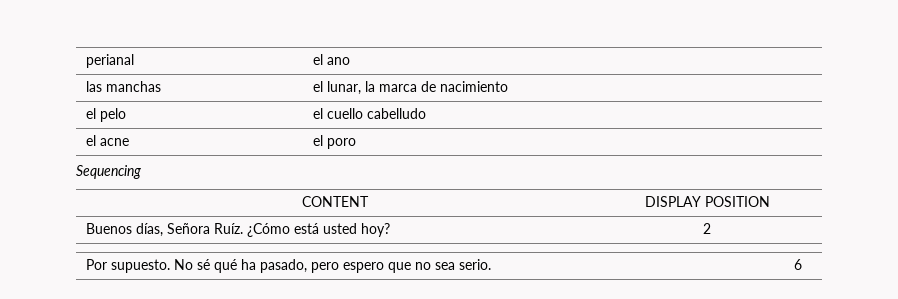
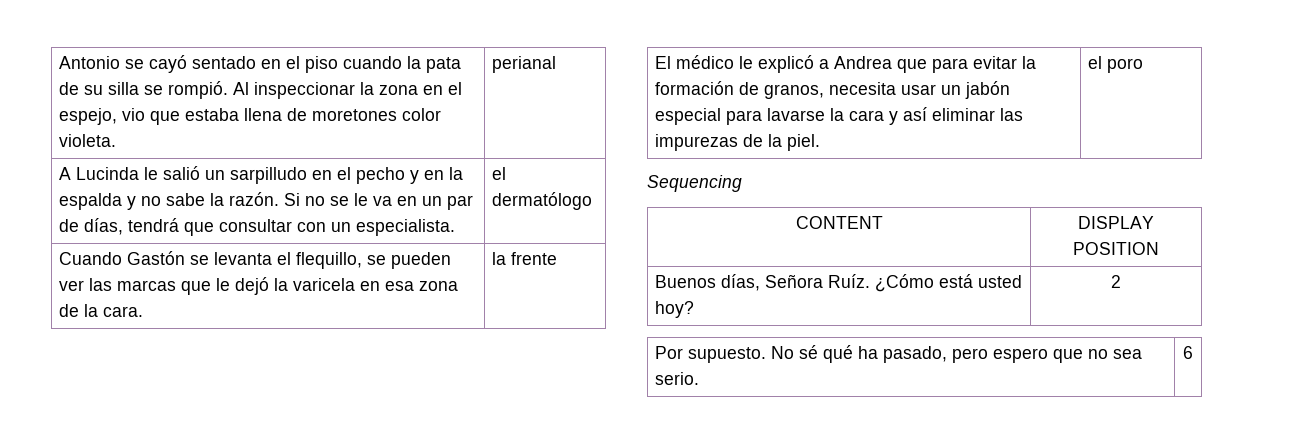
- perianal | el ano
- las manchas | el lunar, la marca de nacimiento
- el pelo | el cuello cabelludo
- el acne | el poro
+ Antonio se cayó sentado en el piso cuando la pata de su silla se rompió. Al inspeccionar la zona en el espejo, vio que estaba llena de moretones color violeta. | perianal
+ A Lucinda le salió un sarpilludo en el pecho y en la espalda y no sabe la razón. Si no se le va en un par de días, tendrá que consultar con un especialista. | el dermatólogo
+ Cuando Gastón se levanta el flequillo, se pueden ver las marcas que le dejó la varicela en esa zona de la cara. | la frente
+ El médico le explicó a Andrea que para evitar la formación de granos, necesita usar un jabón especial para lavarse la cara y así eliminar las impurezas de la piel. | el poro

